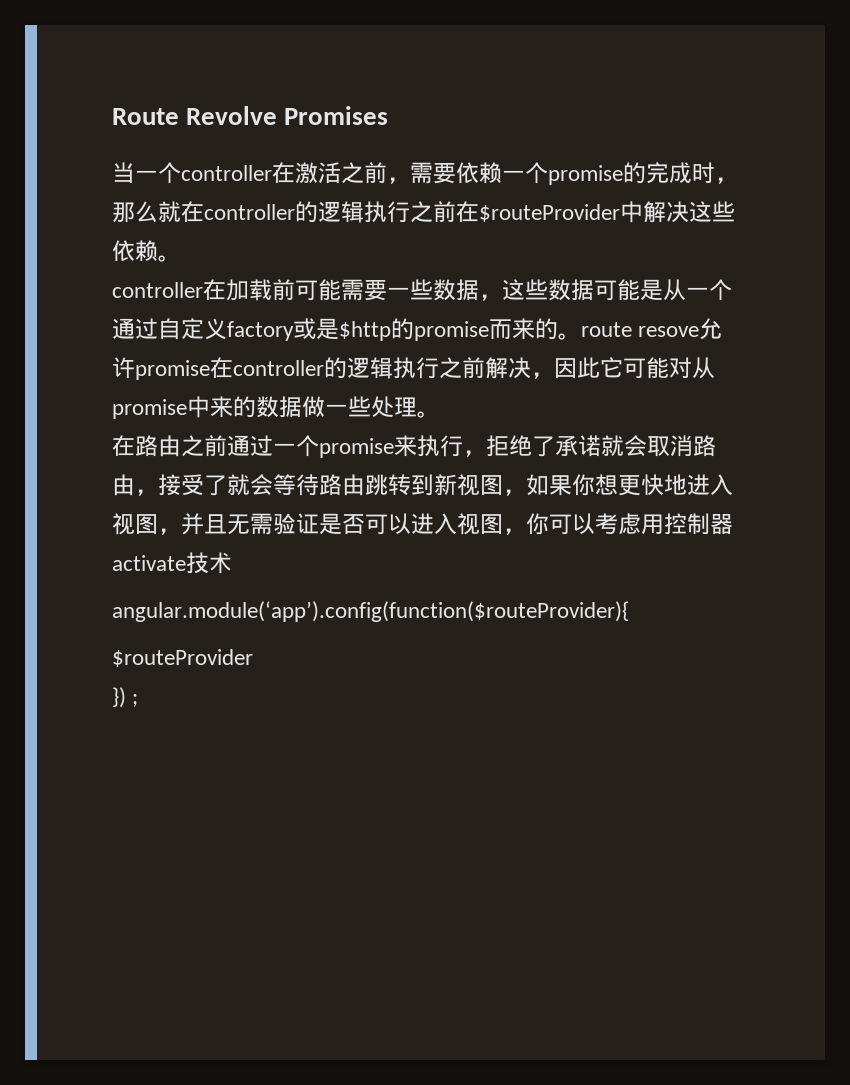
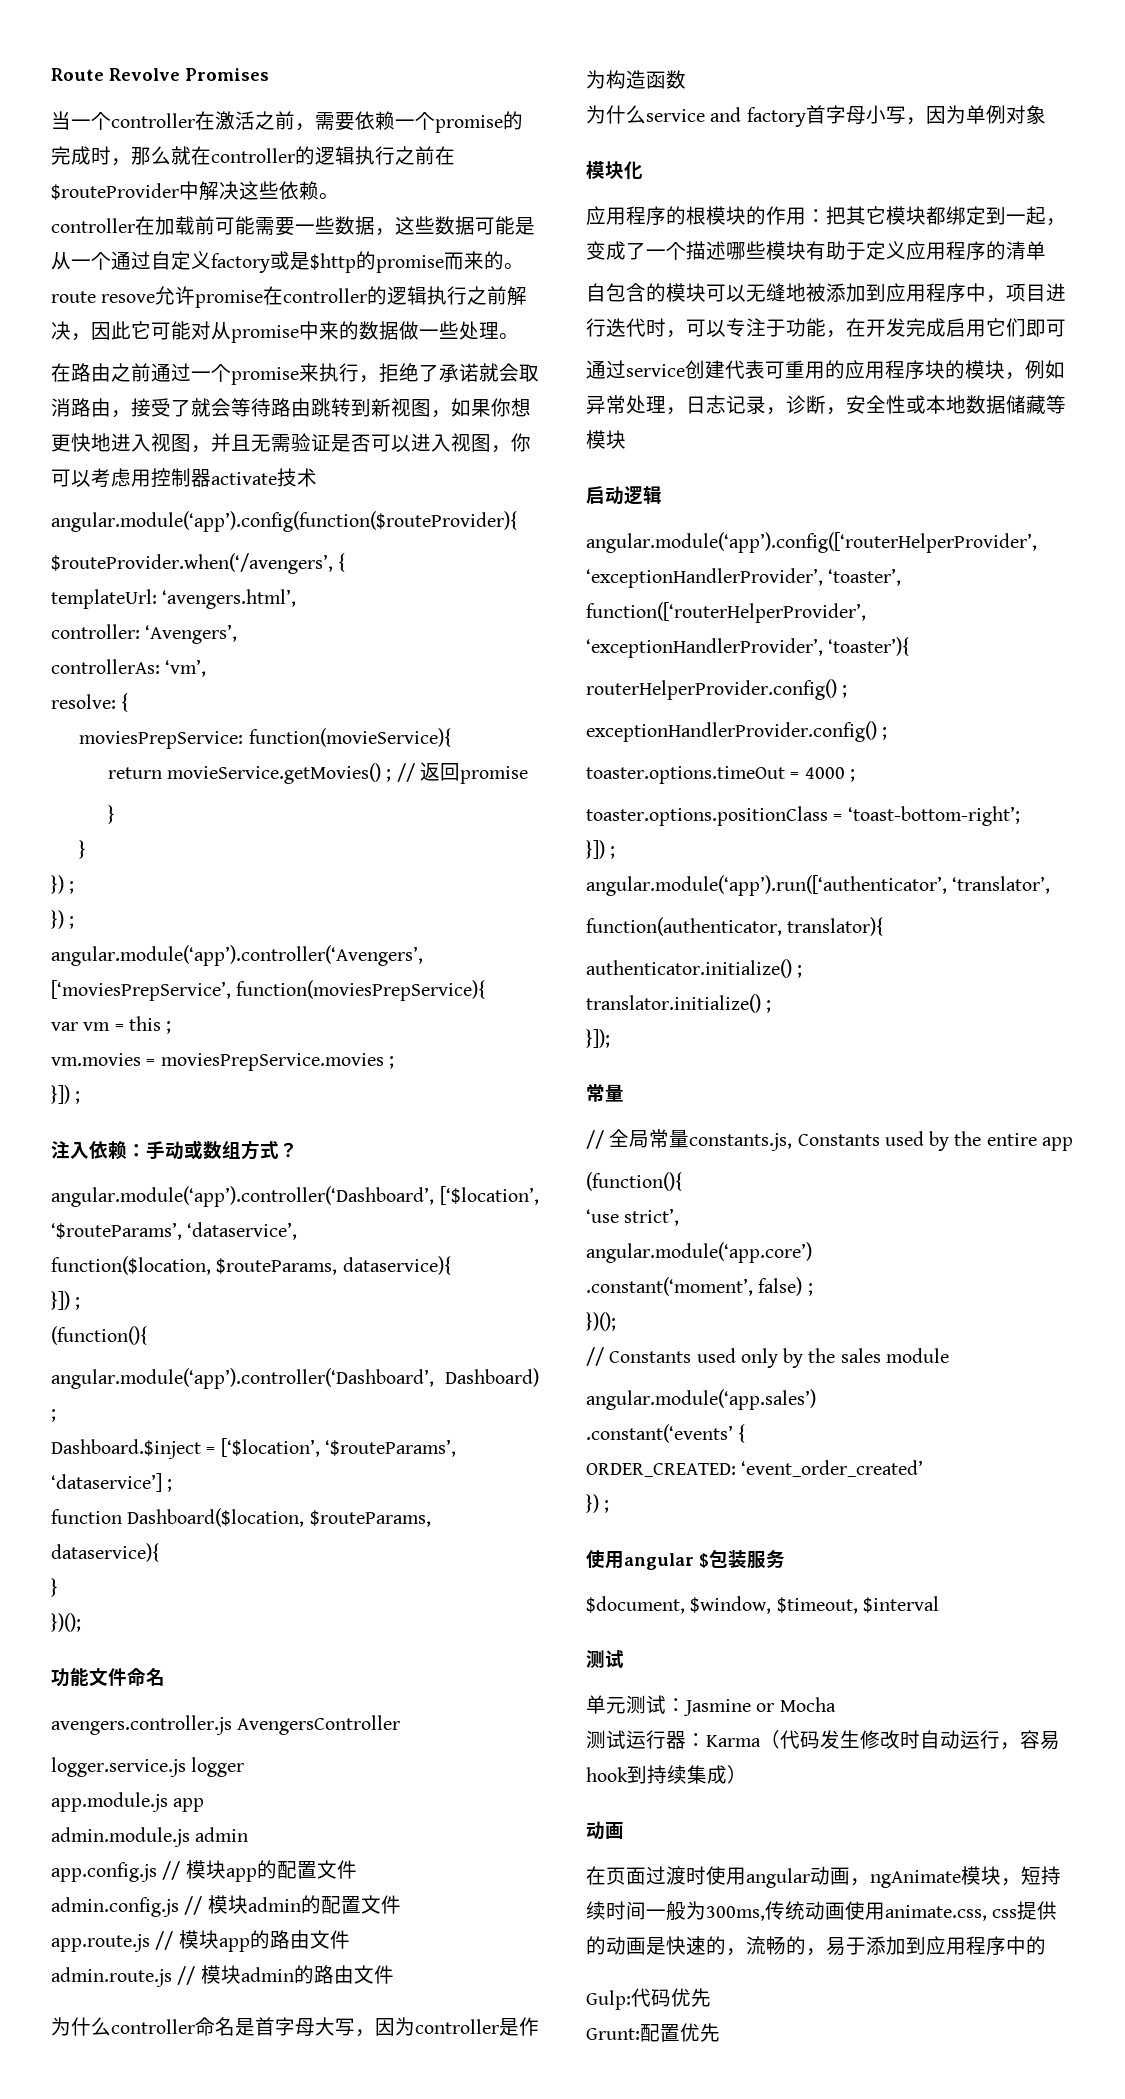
  angular.module(‘app’).config(function($routeProvider){
- $routeProvider
+ $routeProvider.when(‘/avengers’, {
+ templateUrl: ‘avengers.html’,
+ controller: ‘Avengers’,
+ controllerAs: ‘vm’,
+ resolve: {
+ moviesPrepService: function(movieService){
+ return movieService.getMovies() ; // 返回promise
+ }
+ }
  }) ;
+ }) ;
+ angular.module(‘app’).controller(‘Avengers’, [‘moviesPrepService’, function(moviesPrepService){
+ var vm = this ;
+ vm.movies = moviesPrepService.movies ;
+ }]) ;
+ 注入依赖：手动或数组方式？
+ angular.module(‘app’).controller(‘Dashboard’, [‘$location’, ‘$routeParams’, ‘dataservice’,
+ function($location, $routeParams, dataservice){
+ }]) ;
+ (function(){
+ angular.module(‘app’).controller(‘Dashboard’, Dashboard) ;
+ Dashboard.$inject = [‘$location’, ‘$routeParams’, ‘dataservice’] ;
+ function Dashboard($location, $routeParams, dataservice){
+ }
+ })();
+ 功能文件命名
+ avengers.controller.js AvengersController
+ logger.service.js logger
+ app.module.js app
+ admin.module.js admin
+ app.config.js // 模块app的配置文件
+ admin.config.js // 模块admin的配置文件
+ app.route.js // 模块app的路由文件
+ admin.route.js // 模块admin的路由文件
+ 为什么controller命名是首字母大写，因为controller是作为构造函数
+ 为什么service and factory首字母小写，因为单例对象
+ 模块化
+ 应用程序的根模块的作用：把其它模块都绑定到一起，变成了一个描述哪些模块有助于定义应用程序的清单
+ 自包含的模块可以无缝地被添加到应用程序中，项目进行迭代时，可以专注于功能，在开发完成启用它们即可
+ 通过service创建代表可重用的应用程序块的模块，例如异常处理，日志记录，诊断，安全性或本地数据储藏等模块
+ 启动逻辑
+ angular.module(‘app’).config([‘routerHelperProvider’, ‘exceptionHandlerProvider’, ‘toaster’, function([‘routerHelperProvider’, ‘exceptionHandlerProvider’, ‘toaster’){
+ routerHelperProvider.config() ;
+ exceptionHandlerProvider.config() ;
+ toaster.options.timeOut = 4000 ;
+ toaster.options.positionClass = ‘toast-bottom-right’;
+ }]) ;
+ angular.module(‘app’).run([‘authenticator’, ‘translator’,
+ function(authenticator, translator){
+ authenticator.initialize() ;
+ translator.initialize() ;
+ }]);
+ 常量
+ // 全局常量constants.js, Constants used by the entire app
+ (function(){
+ ‘use strict’,
+ angular.module(‘app.core’)
+ .constant(‘moment’, false) ;
+ })();
+ // Constants used only by the sales module
+ angular.module(‘app.sales’)
+ .constant(‘events’ {
+ ORDER_CREATED: ‘event_order_created’
+ }) ;
+ 使用angular $包装服务
+ $document, $window, $timeout, $interval
+ 测试
+ 单元测试：Jasmine or Mocha
+ 测试运行器：Karma（代码发生修改时自动运行，容易hook到持续集成）
+ 动画
+ 在页面过渡时使用angular动画，ngAnimate模块，短持续时间一般为300ms,传统动画使用animate.css, css提供的动画是快速的，流畅的，易于添加到应用程序中的
+ Gulp:代码优先
+ Grunt:配置优先

